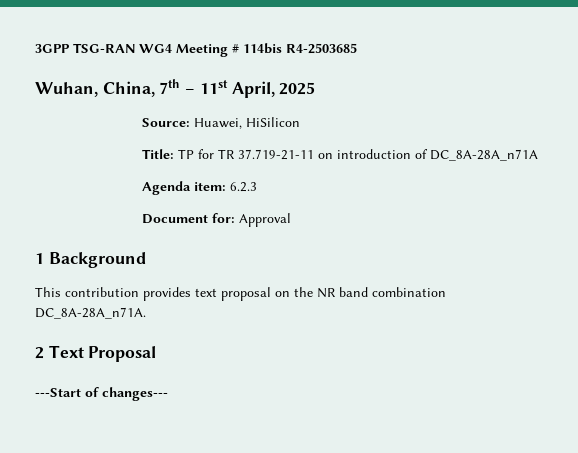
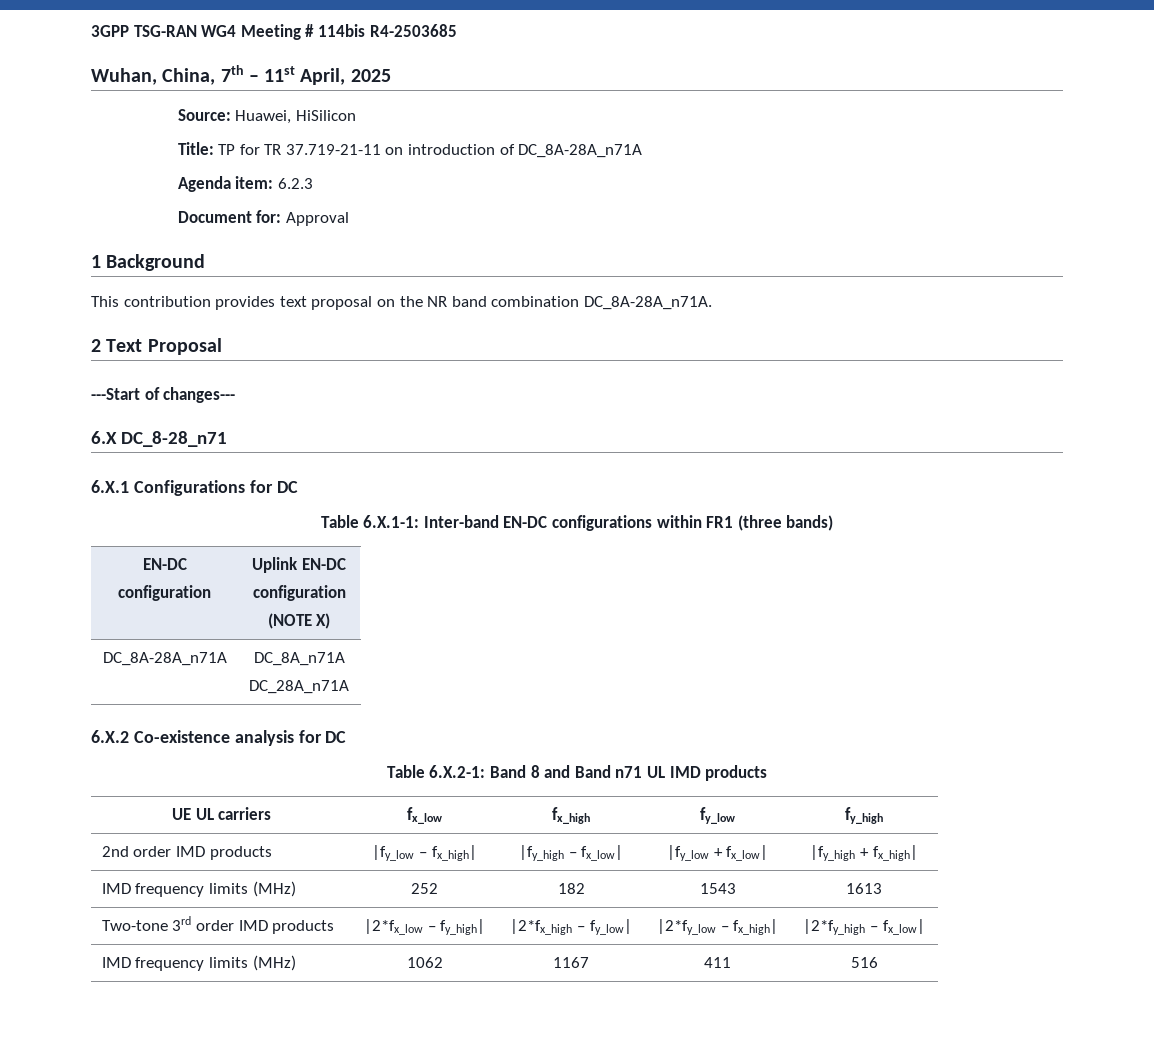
+ 6.X DC_8-28_n71
+ 6.X.1 Configurations for DC
+ Table 6.X.1-1: Inter-band EN-DC configurations within FR1 (three bands)
+ EN-DC
+ configuration | Uplink EN-DC
+ configuration
+ (NOTE X)
+ DC_8A-28A_n71A | DC_8A_n71A
+ DC_28A_n71A
+ 6.X.2 Co-existence analysis for DC
+ Table 6.X.2-1: Band 8 and Band n71 UL IMD products
+ UE UL carriers | fx_low | fx_high | fy_low | fy_high
+ 2nd order IMD products | |fy_low – fx_high| | |fy_high – fx_low| | |fy_low + fx_low| | |fy_high + fx_high|
+ IMD frequency limits (MHz) | 252 | 182 | 1543 | 1613
+ Two-tone 3rd order IMD products | |2*fx_low – fy_high| | |2*fx_high – fy_low| | |2*fy_low – fx_high| | |2*fy_high – fx_low|
+ IMD frequency limits (MHz) | 1062 | 1167 | 411 | 516

